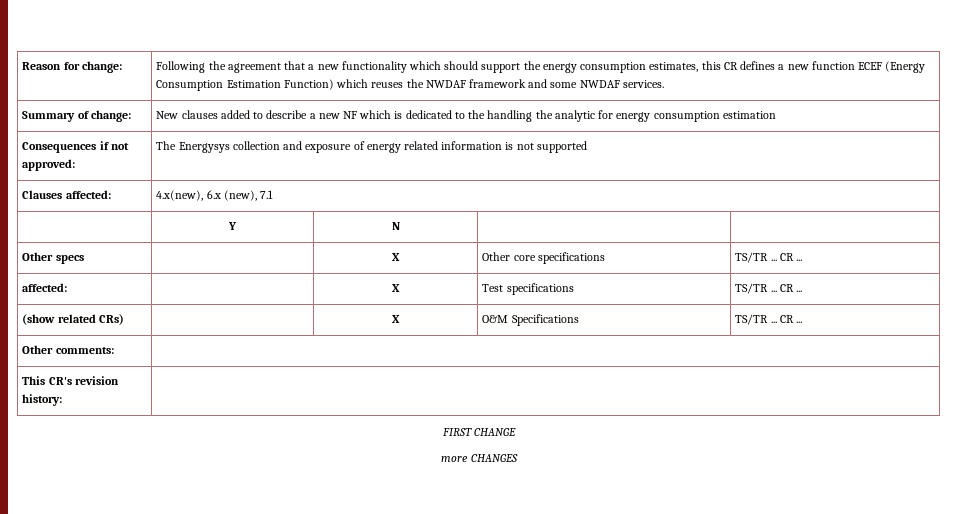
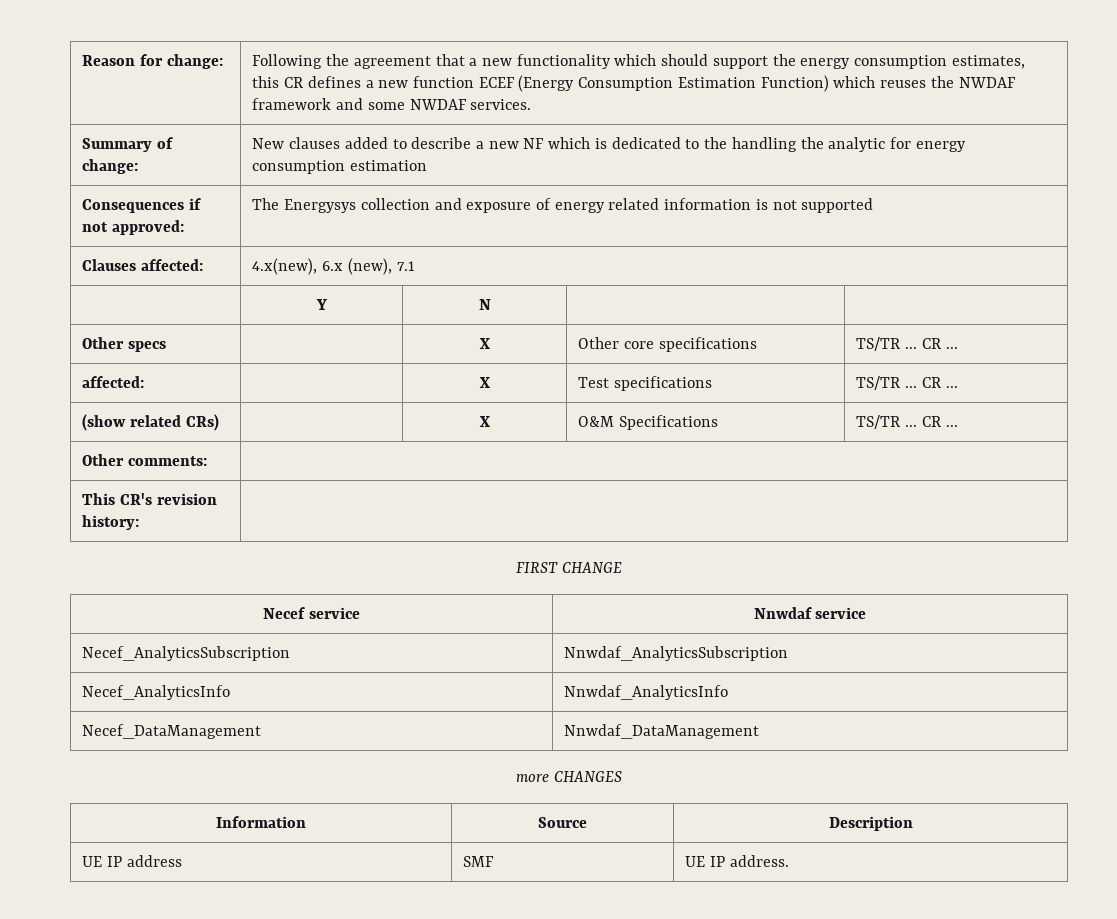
+ Necef service | Nnwdaf service
+ Necef_AnalyticsSubscription | Nnwdaf_AnalyticsSubscription
+ Necef_AnalyticsInfo | Nnwdaf_AnalyticsInfo
+ Necef_DataManagement | Nnwdaf_DataManagement
  more CHANGES
+ Information | Source | Description
+ UE IP address | SMF | UE IP address.

